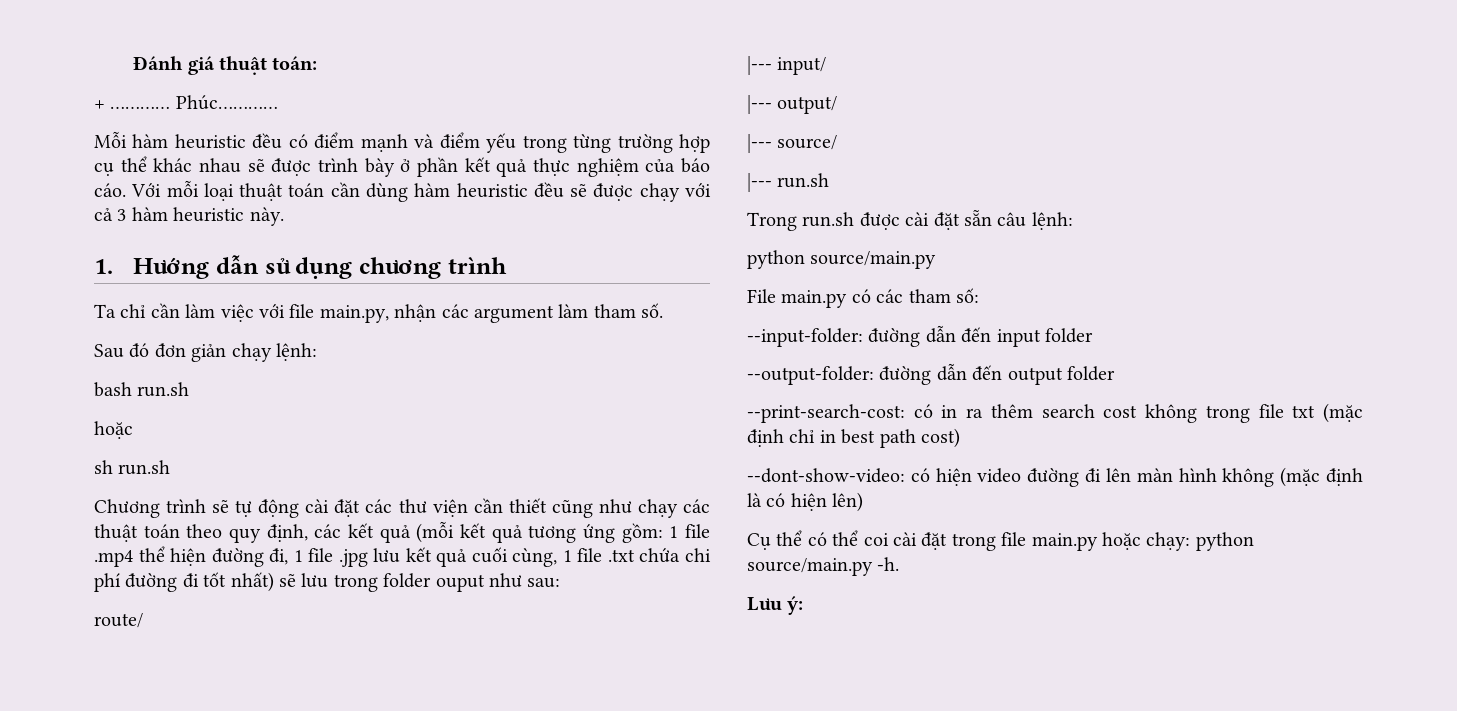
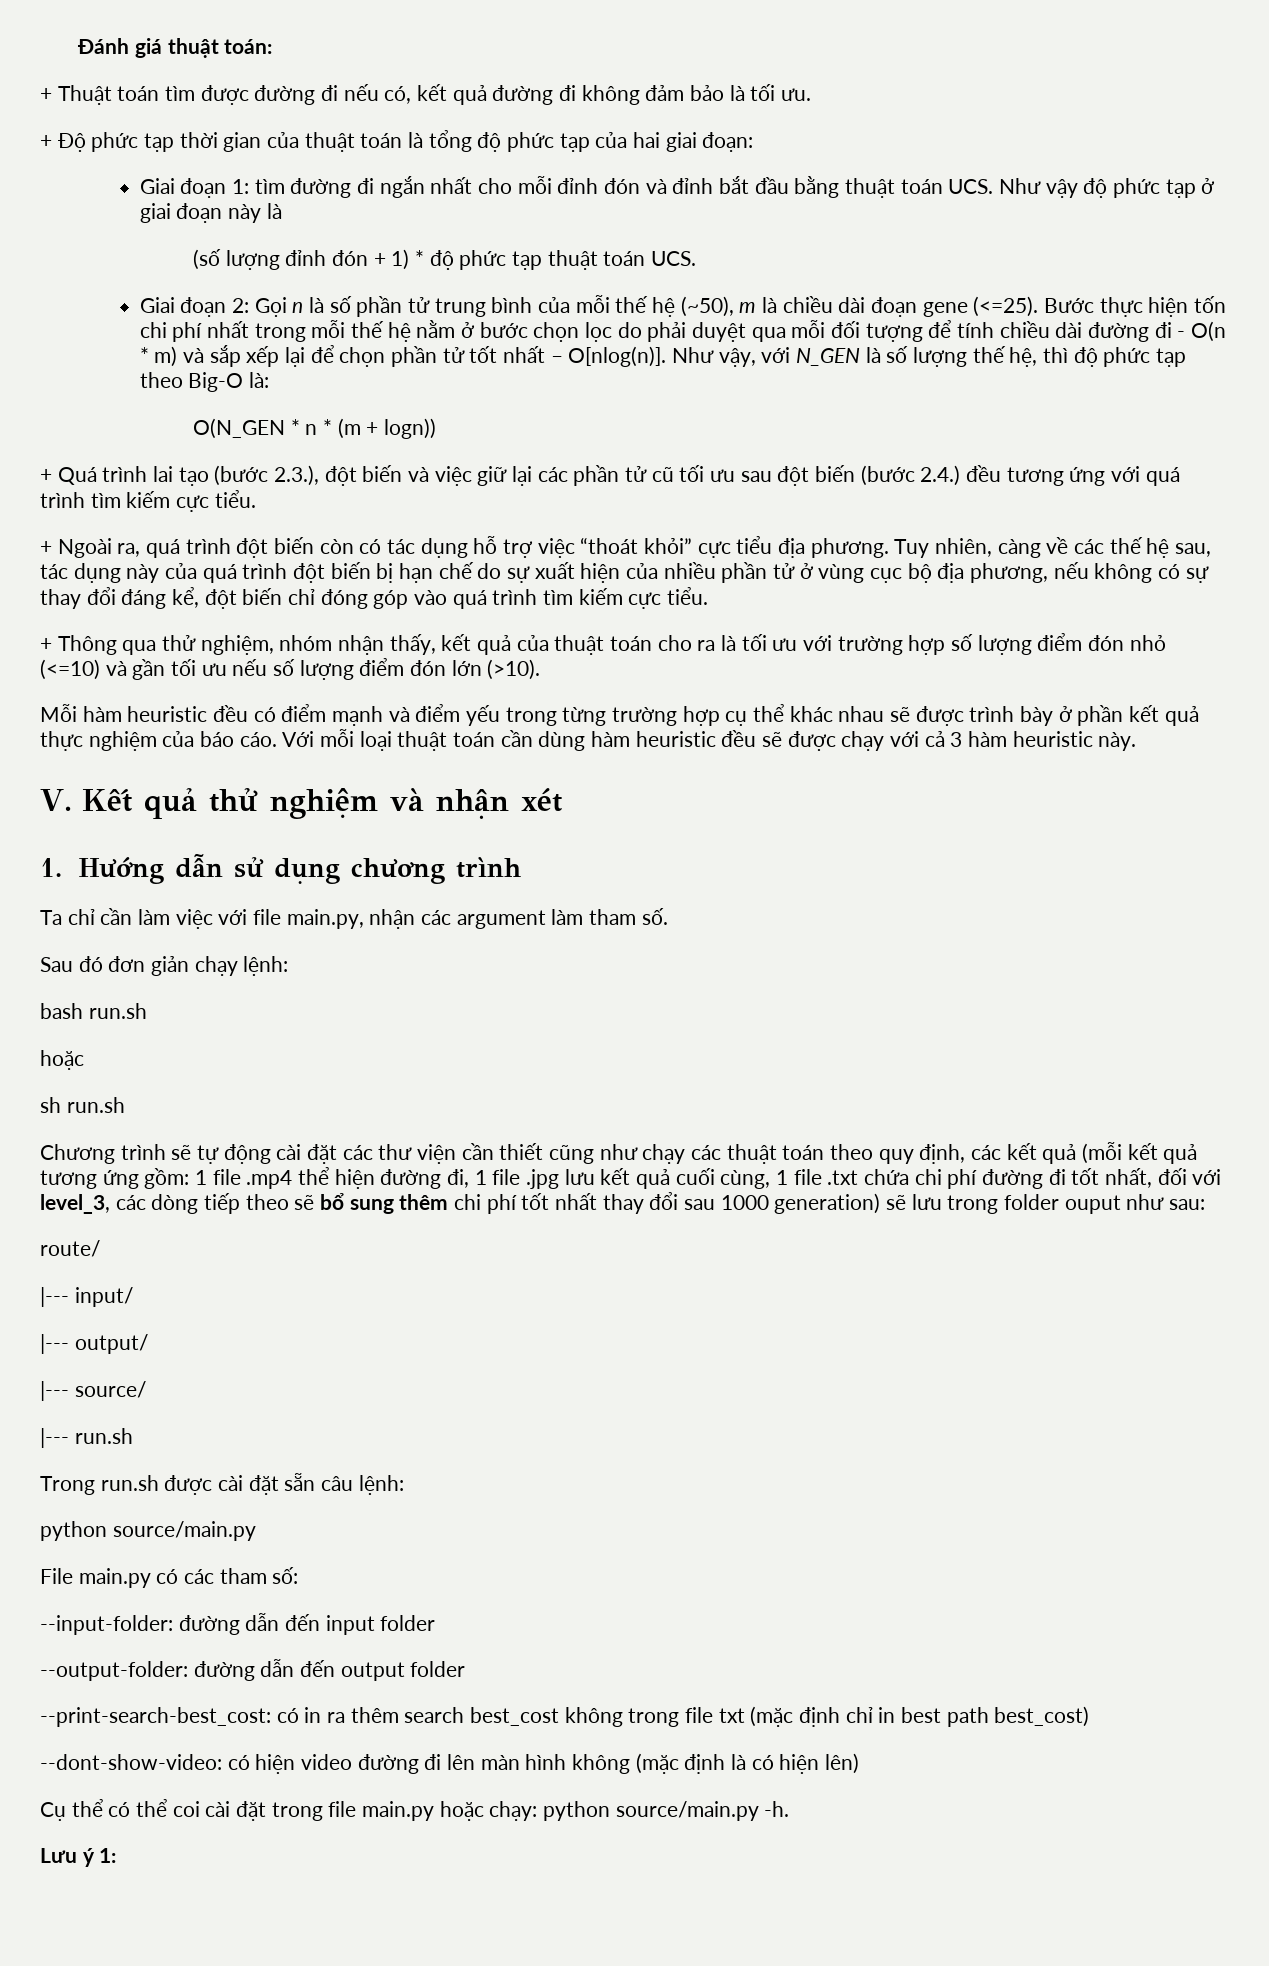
- + ………… Phúc…………
+ + Thuật toán tìm được đường đi nếu có, kết quả đường đi không đảm bảo là tối ưu.
+ + Độ phức tạp thời gian của thuật toán là tổng độ phức tạp của hai giai đoạn:
+ Giai đoạn 1: tìm đường đi ngắn nhất cho mỗi đỉnh đón và đỉnh bắt đầu bằng thuật toán UCS. Như vậy độ phức tạp ở giai đoạn này là
+ (số lượng đỉnh đón + 1) * độ phức tạp thuật toán UCS.
+ Giai đoạn 2: Gọi n là số phần tử trung bình của mỗi thế hệ (~50), m là chiều dài đoạn gene (<=25). Bước thực hiện tốn chi phí nhất trong mỗi thế hệ nằm ở bước chọn lọc do phải duyệt qua mỗi đối tượng để tính chiều dài đường đi - O(n * m) và sắp xếp lại để chọn phần tử tốt nhất – O[nlog(n)]. Như vậy, với N_GEN là số lượng thế hệ, thì độ phức tạp theo Big-O là:
+ O(N_GEN * n * (m + logn))
+ + Quá trình lai tạo (bước 2.3.), đột biến và việc giữ lại các phần tử cũ tối ưu sau đột biến (bước 2.4.) đều tương ứng với quá trình tìm kiếm cực tiểu.
+ + Ngoài ra, quá trình đột biến còn có tác dụng hỗ trợ việc “thoát khỏi” cực tiểu địa phương. Tuy nhiên, càng về các thế hệ sau, tác dụng này của quá trình đột biến bị hạn chế do sự xuất hiện của nhiều phần tử ở vùng cục bộ địa phương, nếu không có sự thay đổi đáng kể, đột biến chỉ đóng góp vào quá trình tìm kiếm cực tiểu.
+ + Thông qua thử nghiệm, nhóm nhận thấy, kết quả của thuật toán cho ra là tối ưu với trường hợp số lượng điểm đón nhỏ (<=10) và gần tối ưu nếu số lượng điểm đón lớn (>10).
+ V. Kết quả thử nghiệm và nhận xét
- 1 file .mp4 thể hiện đường đi, 1 file .jpg lưu kết quả cuối cùng, 1 file .txt chứa chi phí đường đi tốt nhất) sẽ lưu trong folder ouput như sau:
+ 1 file .mp4 thể hiện đường đi, 1 file .jpg lưu kết quả cuối cùng, 1 file .txt chứa chi phí đường đi tốt nhất, đối với level_3, các dòng tiếp theo sẽ bổ sung thêm chi phí tốt nhất thay đổi sau 1000 generation) sẽ lưu trong folder ouput như sau:
- --print-search-cost: có in ra thêm search cost không trong file txt (mặc định chỉ in best path cost)
+ --print-search-best_cost: có in ra thêm search best_cost không trong file txt (mặc định chỉ in best path best_cost)
- Lưu ý:
+ Lưu ý 1:

